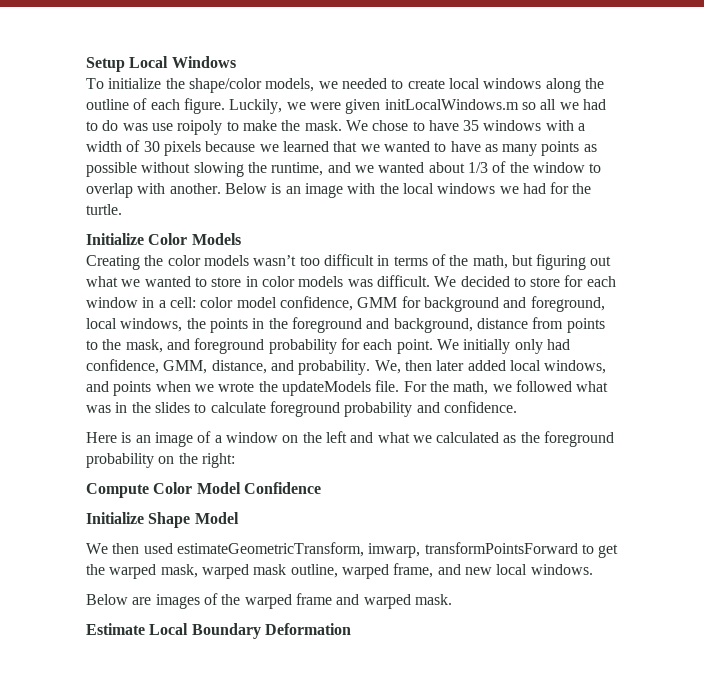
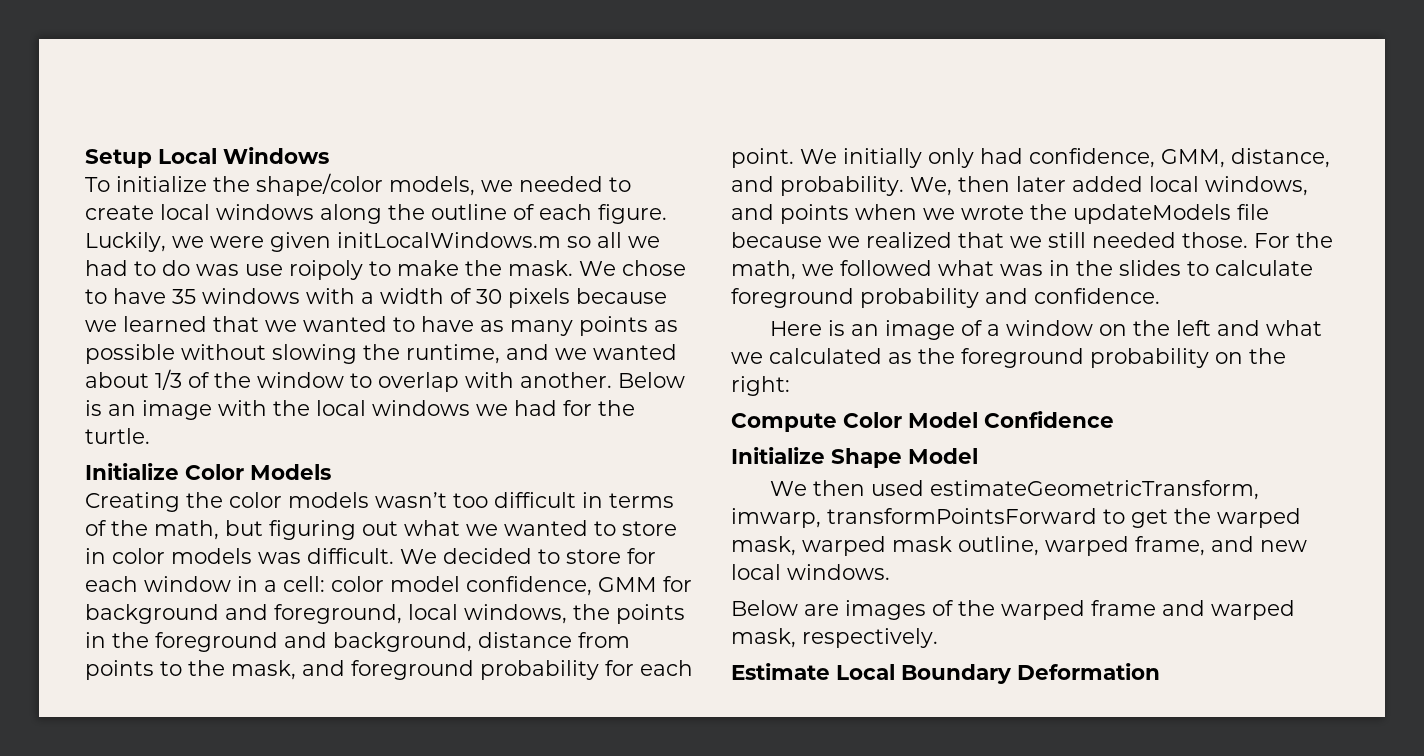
- We, then later added local windows, and points when we wrote the updateModels file.
+ We, then later added local windows, and points when we wrote the updateModels file because we realized that we still needed those.
- Below are images of the warped frame and warped mask.
+ Below are images of the warped frame and warped mask, respectively.

